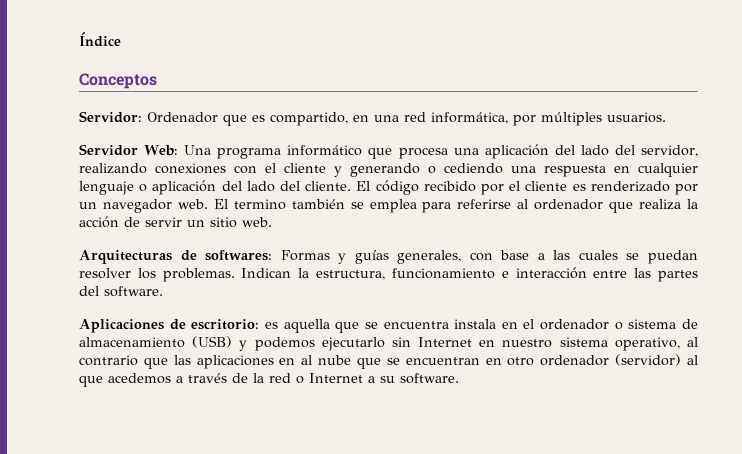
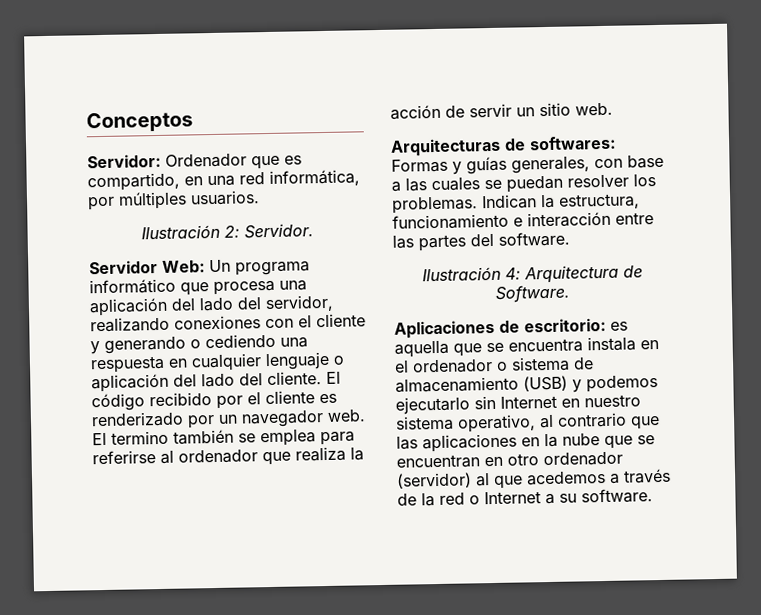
- Índice
+ Ilustración 2: Servidor.
- Servidor Web: Una programa informático que procesa una aplicación del lado del servidor, realizando conexiones con el cliente y generando o cediendo una respuesta en cualquier lenguaje o aplicación del lado del cliente.
+ Servidor Web: Un programa informático que procesa una aplicación del lado del servidor, realizando conexiones con el cliente y generando o cediendo una respuesta en cualquier lenguaje o aplicación del lado del cliente.
+ Ilustración 4: Arquitectura de Software.
- Aplicaciones de escritorio: es aquella que se encuentra instala en el ordenador o sistema de almacenamiento (USB) y podemos ejecutarlo sin Internet en nuestro sistema operativo, al contrario que las aplicaciones en al nube que se encuentran en otro ordenador (servidor) al que acedemos a través de la red o Internet a su software.
+ Aplicaciones de escritorio: es aquella que se encuentra instala en el ordenador o sistema de almacenamiento (USB) y podemos ejecutarlo sin Internet en nuestro sistema operativo, al contrario que las aplicaciones en la nube que se encuentran en otro ordenador (servidor) al que acedemos a través de la red o Internet a su software.

